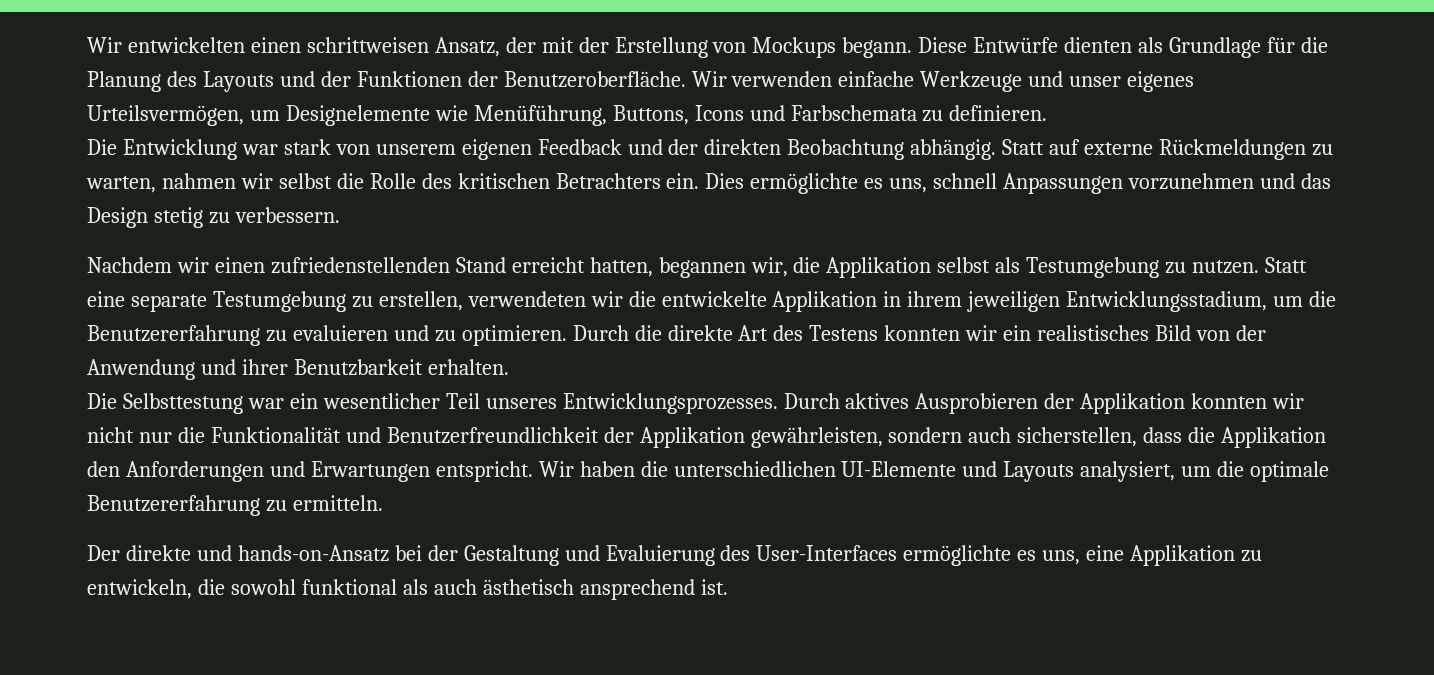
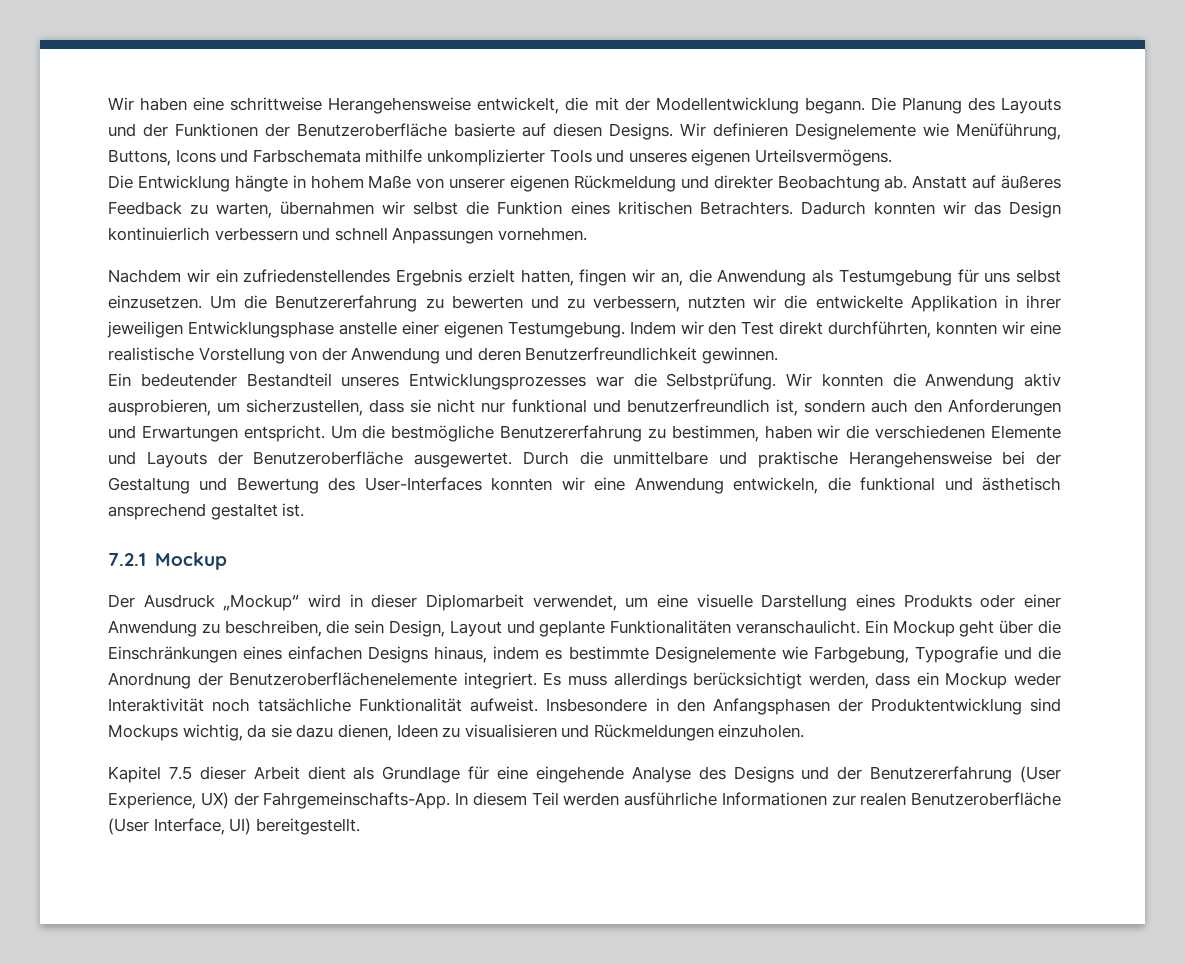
- Wir entwickelten einen schrittweisen Ansatz, der mit der Erstellung von Mockups begann. Diese Entwürfe dienten als Grundlage für die Planung des Layouts und der Funktionen der Benutzeroberfläche. Wir verwenden einfache Werkzeuge und unser eigenes Urteilsvermögen, um Designelemente wie Menüführung, Buttons, Icons und Farbschemata zu definieren.
- Die Entwicklung war stark von unserem eigenen Feedback und der direkten Beobachtung abhängig. Statt auf externe Rückmeldungen zu warten, nahmen wir selbst die Rolle des kritischen Betrachters ein. Dies ermöglichte es uns, schnell Anpassungen vorzunehmen und das Design stetig zu verbessern.
- Nachdem wir einen zufriedenstellenden Stand erreicht hatten, begannen wir, die Applikation selbst als Testumgebung zu nutzen. Statt eine separate Testumgebung zu erstellen, verwendeten wir die entwickelte Applikation in ihrem jeweiligen Entwicklungsstadium, um die Benutzererfahrung zu evaluieren und zu optimieren. Durch die direkte Art des Testens konnten wir ein realistisches Bild von der Anwendung und ihrer Benutzbarkeit erhalten.
- Die Selbsttestung war ein wesentlicher Teil unseres Entwicklungsprozesses. Durch aktives Ausprobieren der Applikation konnten wir nicht nur die Funktionalität und Benutzerfreundlichkeit der Applikation gewährleisten, sondern auch sicherstellen, dass die Applikation den Anforderungen und Erwartungen entspricht.
+ Wir haben eine schrittweise Herangehensweise entwickelt, die mit der Modellentwicklung begann. Die Planung des Layouts und der Funktionen der Benutzeroberfläche basierte auf diesen Designs. Wir definieren Designelemente wie Menüführung, Buttons, Icons und Farbschemata mithilfe unkomplizierter Tools und unseres eigenen Urteilsvermögens.
+ Die Entwicklung hängte in hohem Maße von unserer eigenen Rückmeldung und direkter Beobachtung ab. Anstatt auf äußeres Feedback zu warten, übernahmen wir selbst die Funktion eines kritischen Betrachters. Dadurch konnten wir das Design kontinuierlich verbessern und schnell Anpassungen vornehmen.
+ Nachdem wir ein zufriedenstellendes Ergebnis erzielt hatten, fingen wir an, die Anwendung als Testumgebung für uns selbst einzusetzen. Um die Benutzererfahrung zu bewerten und zu verbessern, nutzten wir die entwickelte Applikation in ihrer jeweiligen Entwicklungsphase anstelle einer eigenen Testumgebung. Indem wir den Test direkt durchführten, konnten wir eine realistische Vorstellung von der Anwendung und deren Benutzerfreundlichkeit gewinnen.
+ Ein bedeutender Bestandteil unseres Entwicklungsprozesses war die Selbstprüfung. Wir konnten die Anwendung aktiv ausprobieren, um sicherzustellen, dass sie nicht nur funktional und benutzerfreundlich ist, sondern auch den Anforderungen und Erwartungen entspricht.
- Wir haben die unterschiedlichen UI-Elemente und Layouts analysiert, um die optimale Benutzererfahrung zu ermitteln.
- Der direkte und hands-on-Ansatz bei der Gestaltung und Evaluierung des User-Interfaces ermöglichte es uns, eine Applikation zu entwickeln, die sowohl funktional als auch ästhetisch ansprechend ist.
+ Um die bestmögliche Benutzererfahrung zu bestimmen, haben wir die verschiedenen Elemente und Layouts der Benutzeroberfläche ausgewertet. Durch die unmittelbare und praktische Herangehensweise bei der Gestaltung und Bewertung des User-Interfaces konnten wir eine Anwendung entwickeln, die funktional und ästhetisch ansprechend gestaltet ist.
+ 7.2.1 Mockup
+ Der Ausdruck „Mockup“ wird in dieser Diplomarbeit verwendet, um eine visuelle Darstellung eines Produkts oder einer Anwendung zu beschreiben, die sein Design, Layout und geplante Funktionalitäten veranschaulicht. Ein Mockup geht über die Einschränkungen eines einfachen Designs hinaus, indem es bestimmte Designelemente wie Farbgebung, Typografie und die Anordnung der Benutzeroberflächenelemente integriert. Es muss allerdings berücksichtigt werden, dass ein Mockup weder Interaktivität noch tatsächliche Funktionalität aufweist. Insbesondere in den Anfangsphasen der Produktentwicklung sind Mockups wichtig, da sie dazu dienen, Ideen zu visualisieren und Rückmeldungen einzuholen.
+ Kapitel 7.5 dieser Arbeit dient als Grundlage für eine eingehende Analyse des Designs und der Benutzererfahrung (User Experience, UX) der Fahrgemeinschafts-App. In diesem Teil werden ausführliche Informationen zur realen Benutzeroberfläche (User Interface, UI) bereitgestellt.

